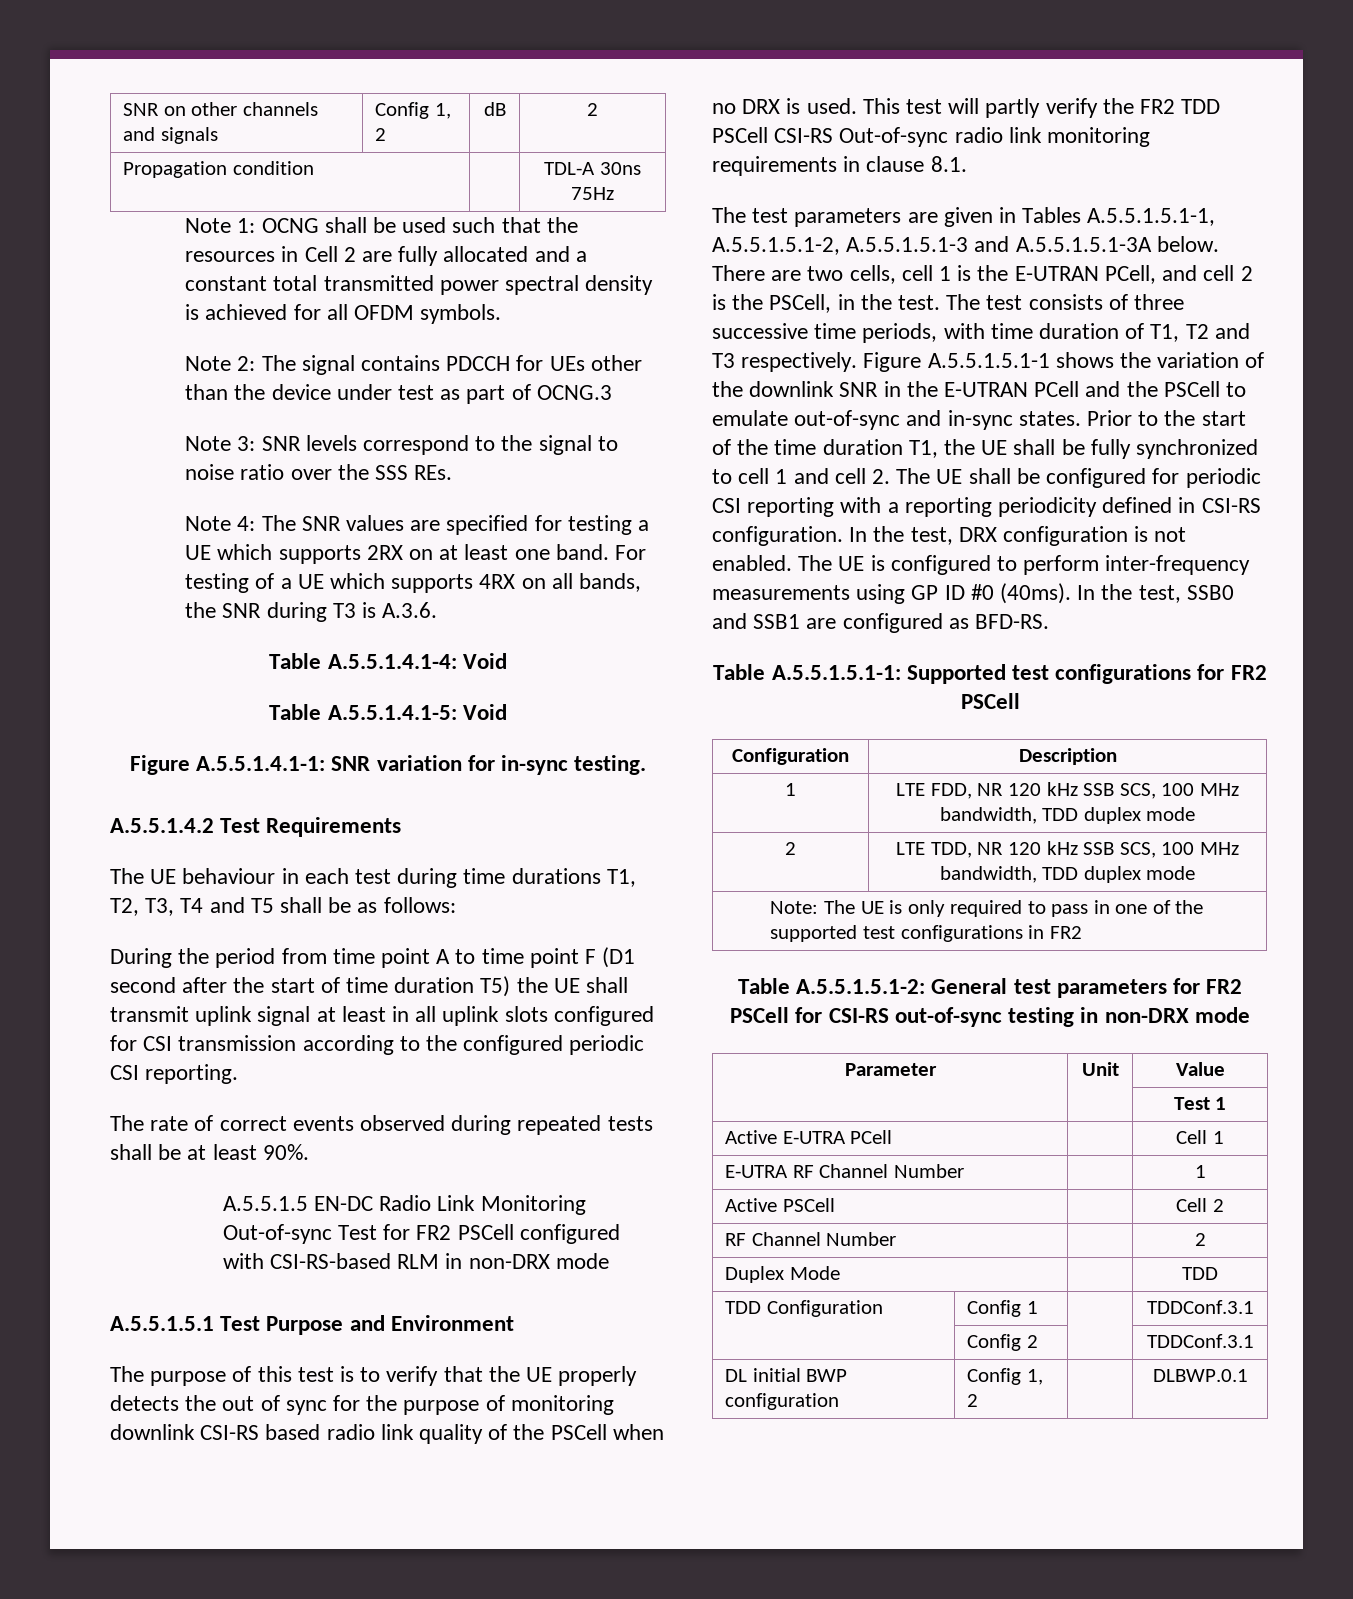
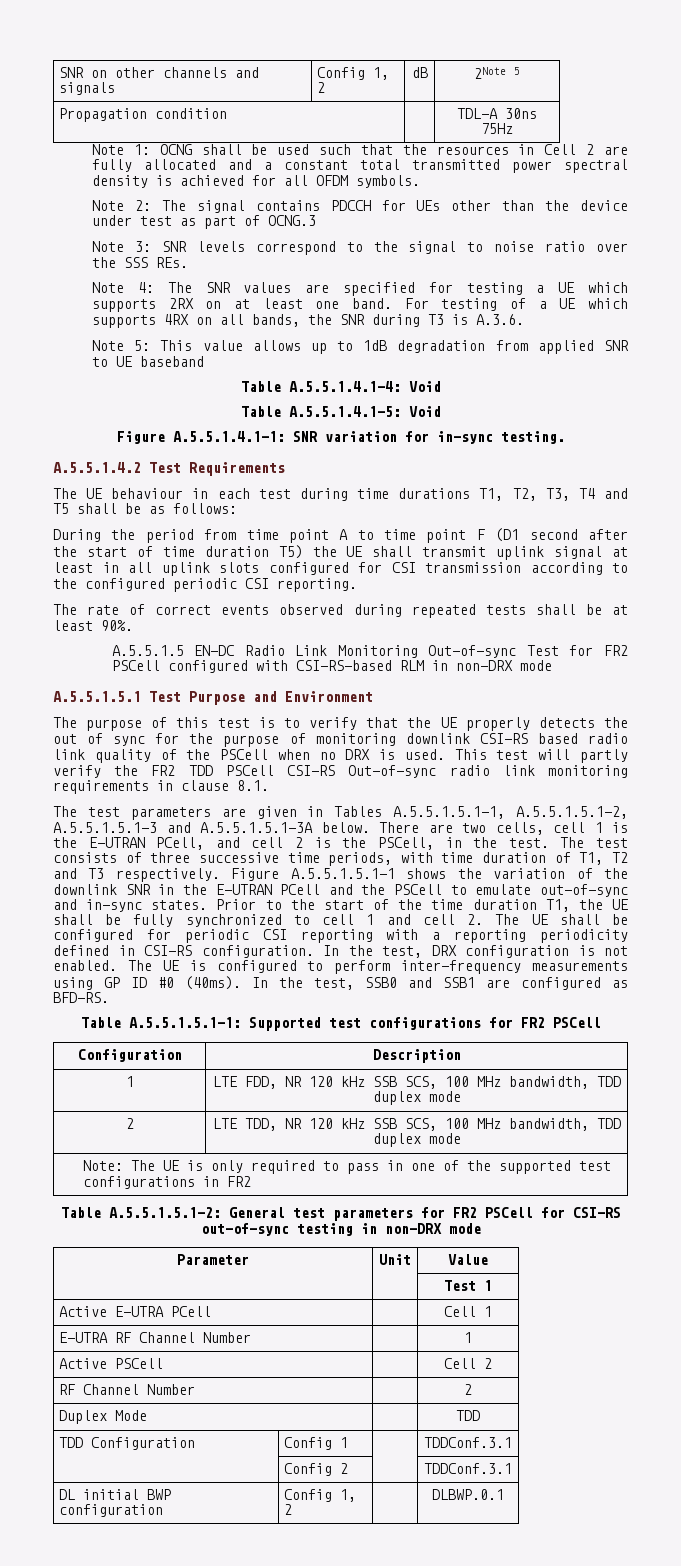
- SNR on other channels and signals | Config 1, 2 | dB | 2
+ SNR on other channels and signals | Config 1, 2 | dB | 2Note 5
+ Note 5: This value allows up to 1dB degradation from applied SNR to UE baseband

